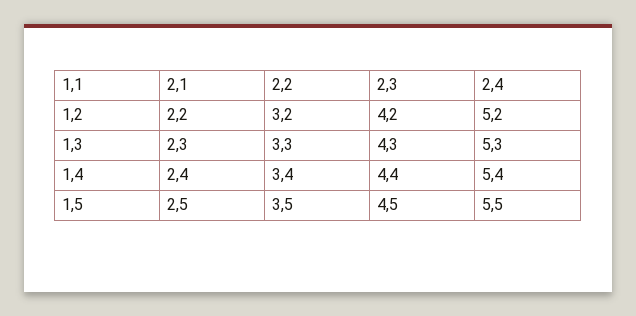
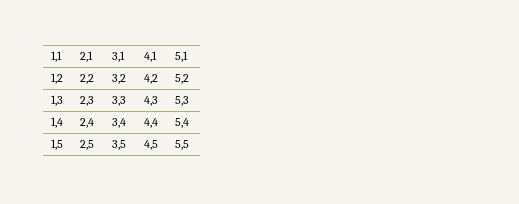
- 1,1 | 2,1 | 2,2 | 2,3 | 2,4
+ 1,1 | 2,1 | 3,1 | 4,1 | 5,1

